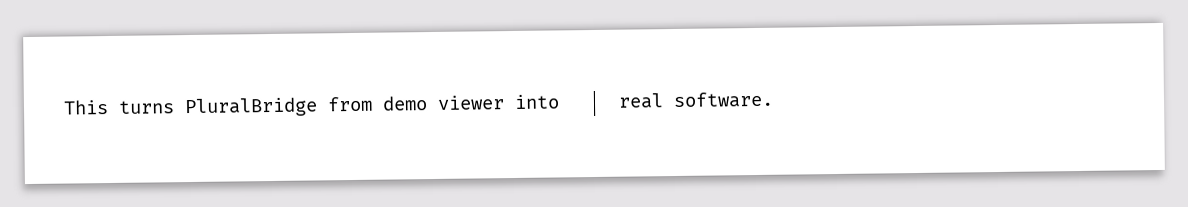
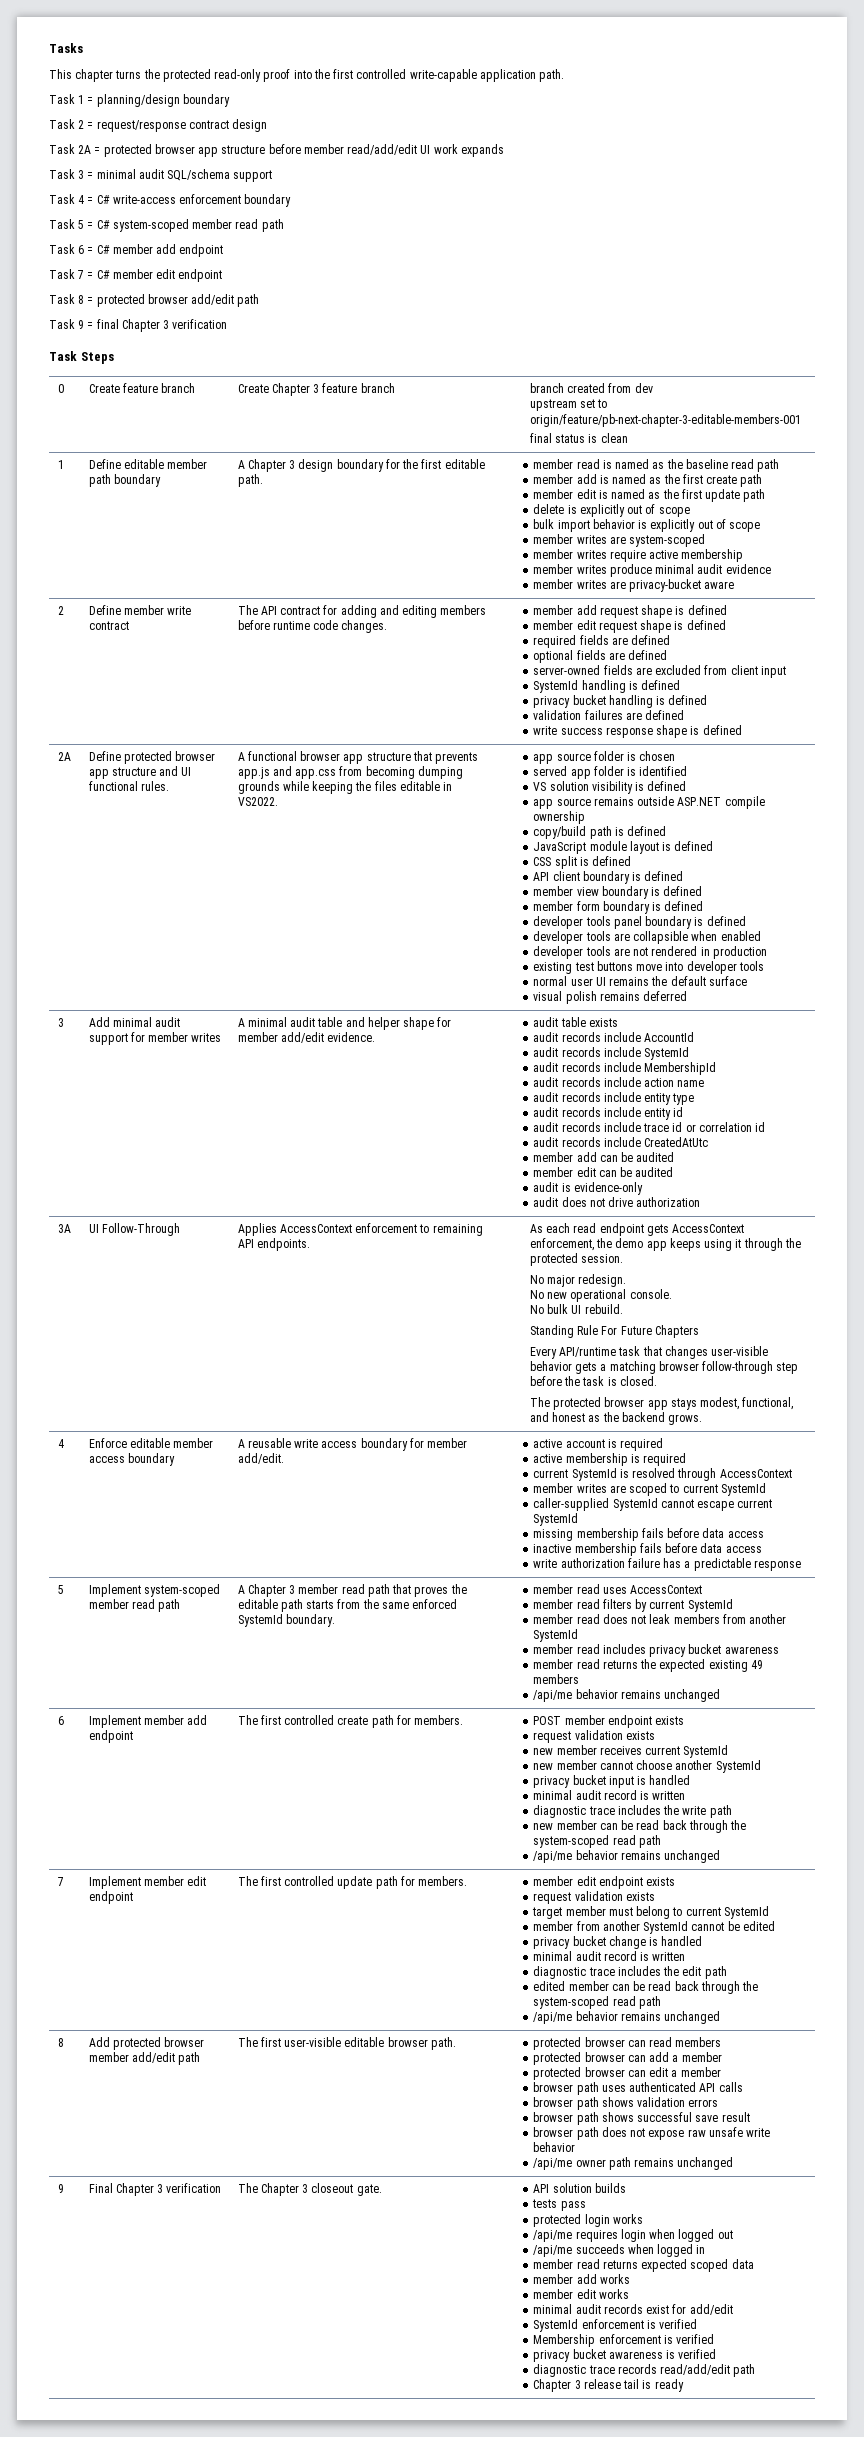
- This turns PluralBridge from demo viewer into real software.
+ Tasks
+ This chapter turns the protected read-only proof into the first controlled write-capable application path.
+ Task 1 = planning/design boundary
+ Task 2 = request/response contract design
+ Task 2A = protected browser app structure before member read/add/edit UI work expands
+ Task 3 = minimal audit SQL/schema support
+ Task 4 = C# write-access enforcement boundary
+ Task 5 = C# system-scoped member read path
+ Task 6 = C# member add endpoint
+ Task 7 = C# member edit endpoint
+ Task 8 = protected browser add/edit path
+ Task 9 = final Chapter 3 verification
+ Task Steps
+ 0 | Create feature branch | Create Chapter 3 feature branch | branch created from dev
+ upstream set to origin/feature/pb-next-chapter-3-editable-members-001
+ final status is clean
+ 1 | Define editable member path boundary | A Chapter 3 design boundary for the first editable path. | member read is named as the baseline read path
+ member add is named as the first create path
+ member edit is named as the first update path
+ delete is explicitly out of scope
+ bulk import behavior is explicitly out of scope
+ member writes are system-scoped
+ member writes require active membership
+ member writes produce minimal audit evidence
+ member writes are privacy-bucket aware
+ 2 | Define member write contract | The API contract for adding and editing members before runtime code changes. | member add request shape is defined
+ member edit request shape is defined
+ required fields are defined
+ optional fields are defined
+ server-owned fields are excluded from client input
+ SystemId handling is defined
+ privacy bucket handling is defined
+ validation failures are defined
+ write success response shape is defined
+ 2A | Define protected browser app structure and UI functional rules. | A functional browser app structure that prevents app.js and app.css from becoming dumping grounds while keeping the files editable in VS2022. | app source folder is chosen
+ served app folder is identified
+ VS solution visibility is defined
+ app source remains outside ASP.NET compile ownership
+ copy/build path is defined
+ JavaScript module layout is defined
+ CSS split is defined
+ API client boundary is defined
+ member view boundary is defined
+ member form boundary is defined
+ developer tools panel boundary is defined
+ developer tools are collapsible when enabled
+ developer tools are not rendered in production
+ existing test buttons move into developer tools
+ normal user UI remains the default surface
+ visual polish remains deferred
+ 3 | Add minimal audit support for member writes | A minimal audit table and helper shape for member add/edit evidence. | audit table exists
+ audit records include AccountId
+ audit records include SystemId
+ audit records include MembershipId
+ audit records include action name
+ audit records include entity type
+ audit records include entity id
+ audit records include trace id or correlation id
+ audit records include CreatedAtUtc
+ member add can be audited
+ member edit can be audited
+ audit is evidence-only
+ audit does not drive authorization
+ 3A | UI Follow-Through | Applies AccessContext enforcement to remaining API endpoints. | As each read endpoint gets AccessContext enforcement, the demo app keeps using it through the protected session.
+ No major redesign.
+ No new operational console.
+ No bulk UI rebuild.
+ Standing Rule For Future Chapters
+ Every API/runtime task that changes user-visible behavior gets a matching browser follow-through step before the task is closed.
+ The protected browser app stays modest, functional, and honest as the backend grows.
+ 4 | Enforce editable member access boundary | A reusable write access boundary for member add/edit. | active account is required
+ active membership is required
+ current SystemId is resolved through AccessContext
+ member writes are scoped to current SystemId
+ caller-supplied SystemId cannot escape current SystemId
+ missing membership fails before data access
+ inactive membership fails before data access
+ write authorization failure has a predictable response
+ 5 | Implement system-scoped member read path | A Chapter 3 member read path that proves the editable path starts from the same enforced SystemId boundary. | member read uses AccessContext
+ member read filters by current SystemId
+ member read does not leak members from another SystemId
+ member read includes privacy bucket awareness
+ member read returns the expected existing 49 members
+ /api/me behavior remains unchanged
+ 6 | Implement member add endpoint | The first controlled create path for members. | POST member endpoint exists
+ request validation exists
+ new member receives current SystemId
+ new member cannot choose another SystemId
+ privacy bucket input is handled
+ minimal audit record is written
+ diagnostic trace includes the write path
+ new member can be read back through the system-scoped read path
+ /api/me behavior remains unchanged
+ 7 | Implement member edit endpoint | The first controlled update path for members. | member edit endpoint exists
+ request validation exists
+ target member must belong to current SystemId
+ member from another SystemId cannot be edited
+ privacy bucket change is handled
+ minimal audit record is written
+ diagnostic trace includes the edit path
+ edited member can be read back through the system-scoped read path
+ /api/me behavior remains unchanged
+ 8 | Add protected browser member add/edit path | The first user-visible editable browser path. | protected browser can read members
+ protected browser can add a member
+ protected browser can edit a member
+ browser path uses authenticated API calls
+ browser path shows validation errors
+ browser path shows successful save result
+ browser path does not expose raw unsafe write behavior
+ /api/me owner path remains unchanged
+ 9 | Final Chapter 3 verification | The Chapter 3 closeout gate. | API solution builds
+ tests pass
+ protected login works
+ /api/me requires login when logged out
+ /api/me succeeds when logged in
+ member read returns expected scoped data
+ member add works
+ member edit works
+ minimal audit records exist for add/edit
+ SystemId enforcement is verified
+ Membership enforcement is verified
+ privacy bucket awareness is verified
+ diagnostic trace records read/add/edit path
+ Chapter 3 release tail is ready

